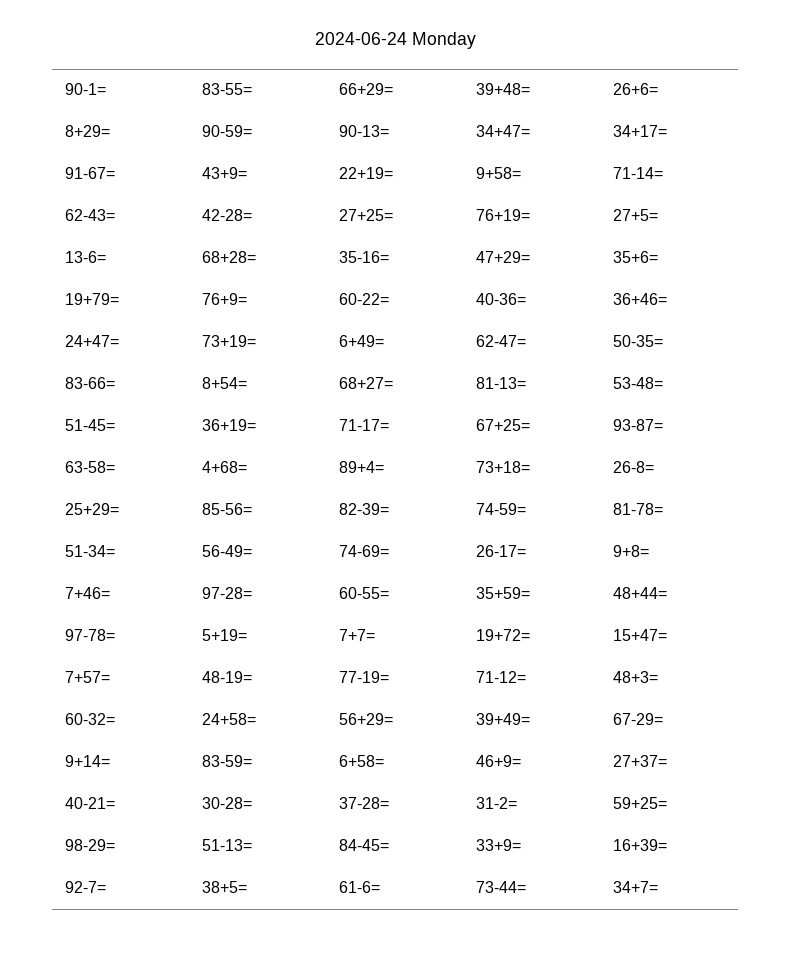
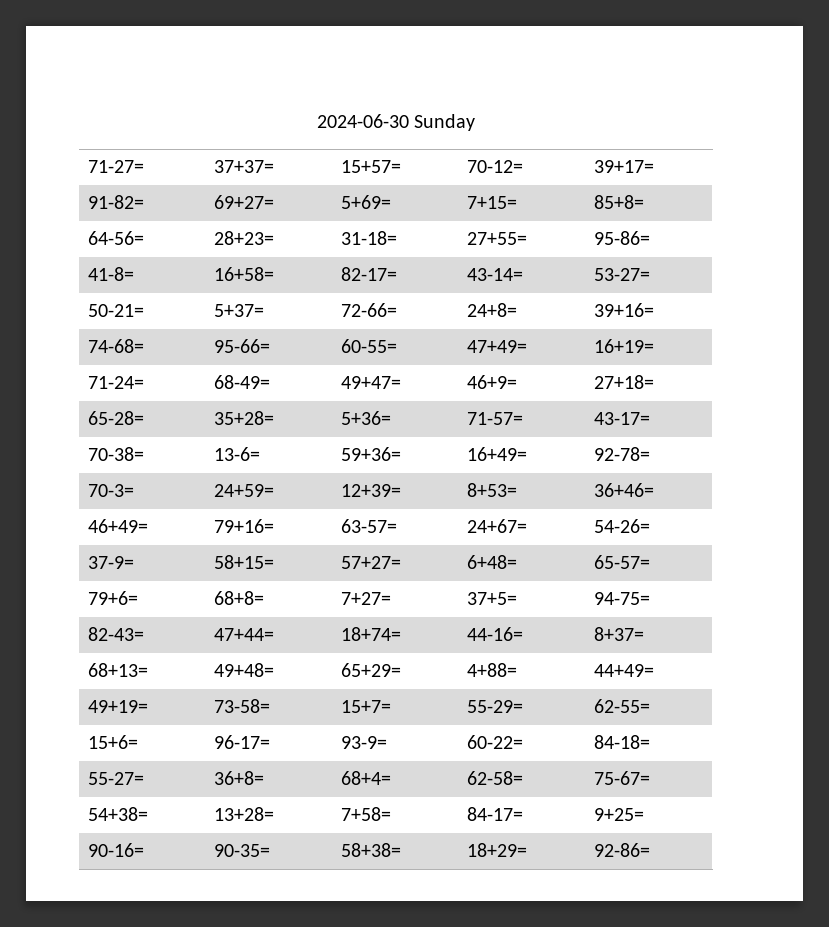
- 2024-06-24 Monday
- 90-1= | 83-55= | 66+29= | 39+48= | 26+6=
- 8+29= | 90-59= | 90-13= | 34+47= | 34+17=
- 91-67= | 43+9= | 22+19= | 9+58= | 71-14=
- 62-43= | 42-28= | 27+25= | 76+19= | 27+5=
- 13-6= | 68+28= | 35-16= | 47+29= | 35+6=
- 19+79= | 76+9= | 60-22= | 40-36= | 36+46=
- 24+47= | 73+19= | 6+49= | 62-47= | 50-35=
- 83-66= | 8+54= | 68+27= | 81-13= | 53-48=
- 51-45= | 36+19= | 71-17= | 67+25= | 93-87=
- 63-58= | 4+68= | 89+4= | 73+18= | 26-8=
- 25+29= | 85-56= | 82-39= | 74-59= | 81-78=
- 51-34= | 56-49= | 74-69= | 26-17= | 9+8=
- 7+46= | 97-28= | 60-55= | 35+59= | 48+44=
- 97-78= | 5+19= | 7+7= | 19+72= | 15+47=
- 7+57= | 48-19= | 77-19= | 71-12= | 48+3=
- 60-32= | 24+58= | 56+29= | 39+49= | 67-29=
- 9+14= | 83-59= | 6+58= | 46+9= | 27+37=
- 40-21= | 30-28= | 37-28= | 31-2= | 59+25=
- 98-29= | 51-13= | 84-45= | 33+9= | 16+39=
- 92-7= | 38+5= | 61-6= | 73-44= | 34+7=
+ 2024-06-30 Sunday
+ 71-27= | 37+37= | 15+57= | 70-12= | 39+17=
+ 91-82= | 69+27= | 5+69= | 7+15= | 85+8=
+ 64-56= | 28+23= | 31-18= | 27+55= | 95-86=
+ 41-8= | 16+58= | 82-17= | 43-14= | 53-27=
+ 50-21= | 5+37= | 72-66= | 24+8= | 39+16=
+ 74-68= | 95-66= | 60-55= | 47+49= | 16+19=
+ 71-24= | 68-49= | 49+47= | 46+9= | 27+18=
+ 65-28= | 35+28= | 5+36= | 71-57= | 43-17=
+ 70-38= | 13-6= | 59+36= | 16+49= | 92-78=
+ 70-3= | 24+59= | 12+39= | 8+53= | 36+46=
+ 46+49= | 79+16= | 63-57= | 24+67= | 54-26=
+ 37-9= | 58+15= | 57+27= | 6+48= | 65-57=
+ 79+6= | 68+8= | 7+27= | 37+5= | 94-75=
+ 82-43= | 47+44= | 18+74= | 44-16= | 8+37=
+ 68+13= | 49+48= | 65+29= | 4+88= | 44+49=
+ 49+19= | 73-58= | 15+7= | 55-29= | 62-55=
+ 15+6= | 96-17= | 93-9= | 60-22= | 84-18=
+ 55-27= | 36+8= | 68+4= | 62-58= | 75-67=
+ 54+38= | 13+28= | 7+58= | 84-17= | 9+25=
+ 90-16= | 90-35= | 58+38= | 18+29= | 92-86=

